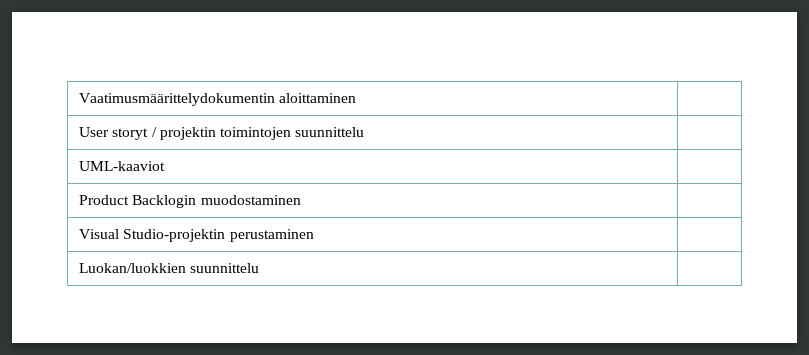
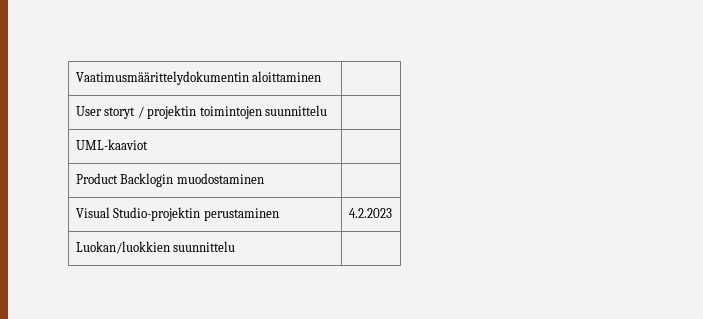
- Visual Studio-projektin perustaminen |
+ Visual Studio-projektin perustaminen | 4.2.2023

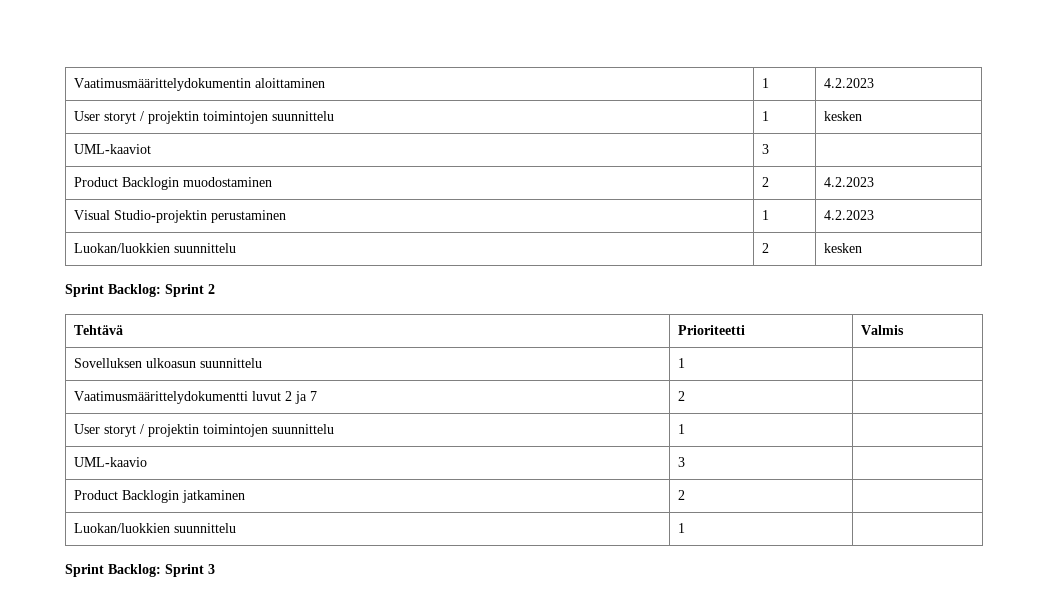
- Vaatimusmäärittelydokumentin aloittaminen |
- User storyt / projektin toimintojen suunnittelu |
- UML-kaaviot |
- Product Backlogin muodostaminen |
- Visual Studio-projektin perustaminen | 4.2.2023
- Luokan/luokkien suunnittelu |
+ Vaatimusmäärittelydokumentin aloittaminen | 1 | 4.2.2023
+ User storyt / projektin toimintojen suunnittelu | 1 | kesken
+ UML-kaaviot | 3 |
+ Product Backlogin muodostaminen | 2 | 4.2.2023
+ Visual Studio-projektin perustaminen | 1 | 4.2.2023
+ Luokan/luokkien suunnittelu | 2 | kesken
+ Sprint Backlog: Sprint 2
+ Tehtävä | Prioriteetti | Valmis
+ Sovelluksen ulkoasun suunnittelu | 1 |
+ Vaatimusmäärittelydokumentti luvut 2 ja 7 | 2 |
+ User storyt / projektin toimintojen suunnittelu | 1 |
+ UML-kaavio | 3 |
+ Product Backlogin jatkaminen | 2 |
+ Luokan/luokkien suunnittelu | 1 |
+ Sprint Backlog: Sprint 3

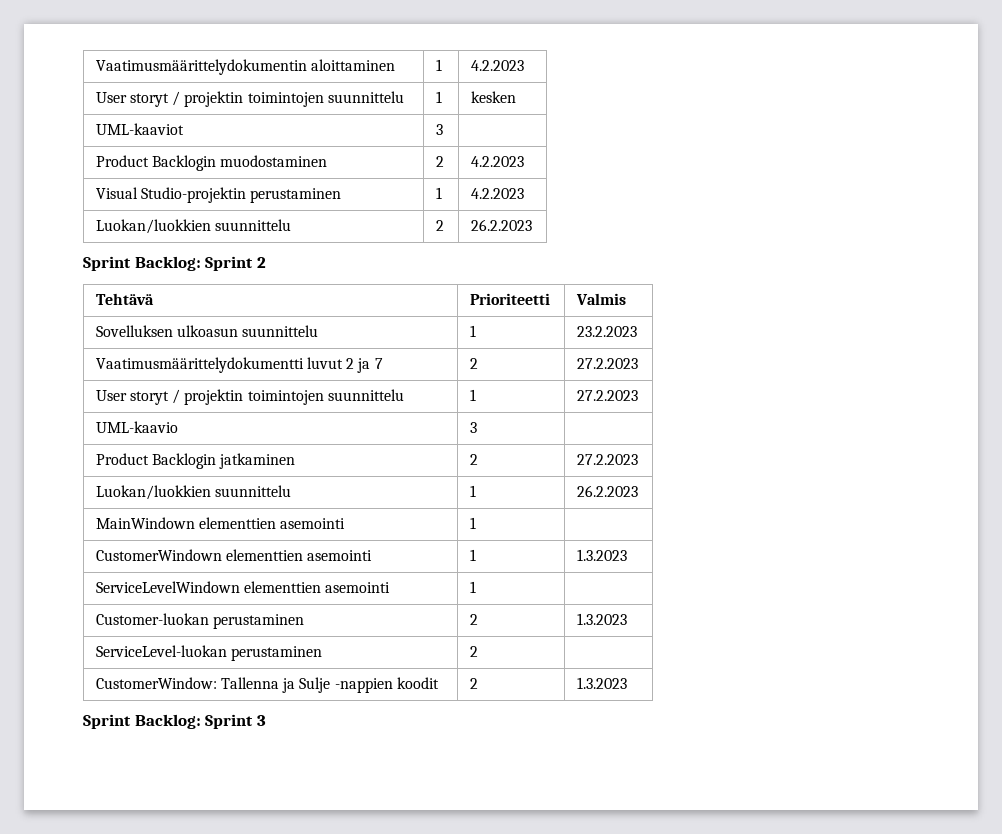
- Luokan/luokkien suunnittelu | 2 | kesken
+ Luokan/luokkien suunnittelu | 2 | 26.2.2023
- Sovelluksen ulkoasun suunnittelu | 1 |
+ Sovelluksen ulkoasun suunnittelu | 1 | 23.2.2023
- Vaatimusmäärittelydokumentti luvut 2 ja 7 | 2 |
- User storyt / projektin toimintojen suunnittelu | 1 |
+ Vaatimusmäärittelydokumentti luvut 2 ja 7 | 2 | 27.2.2023
+ User storyt / projektin toimintojen suunnittelu | 1 | 27.2.2023
- Product Backlogin jatkaminen | 2 |
+ Product Backlogin jatkaminen | 2 | 27.2.2023
- Luokan/luokkien suunnittelu | 1 |
+ Luokan/luokkien suunnittelu | 1 | 26.2.2023
+ MainWindown elementtien asemointi | 1 |
+ CustomerWindown elementtien asemointi | 1 | 1.3.2023
+ ServiceLevelWindown elementtien asemointi | 1 |
+ Customer-luokan perustaminen | 2 | 1.3.2023
+ ServiceLevel-luokan perustaminen | 2 |
+ CustomerWindow: Tallenna ja Sulje -nappien koodit | 2 | 1.3.2023

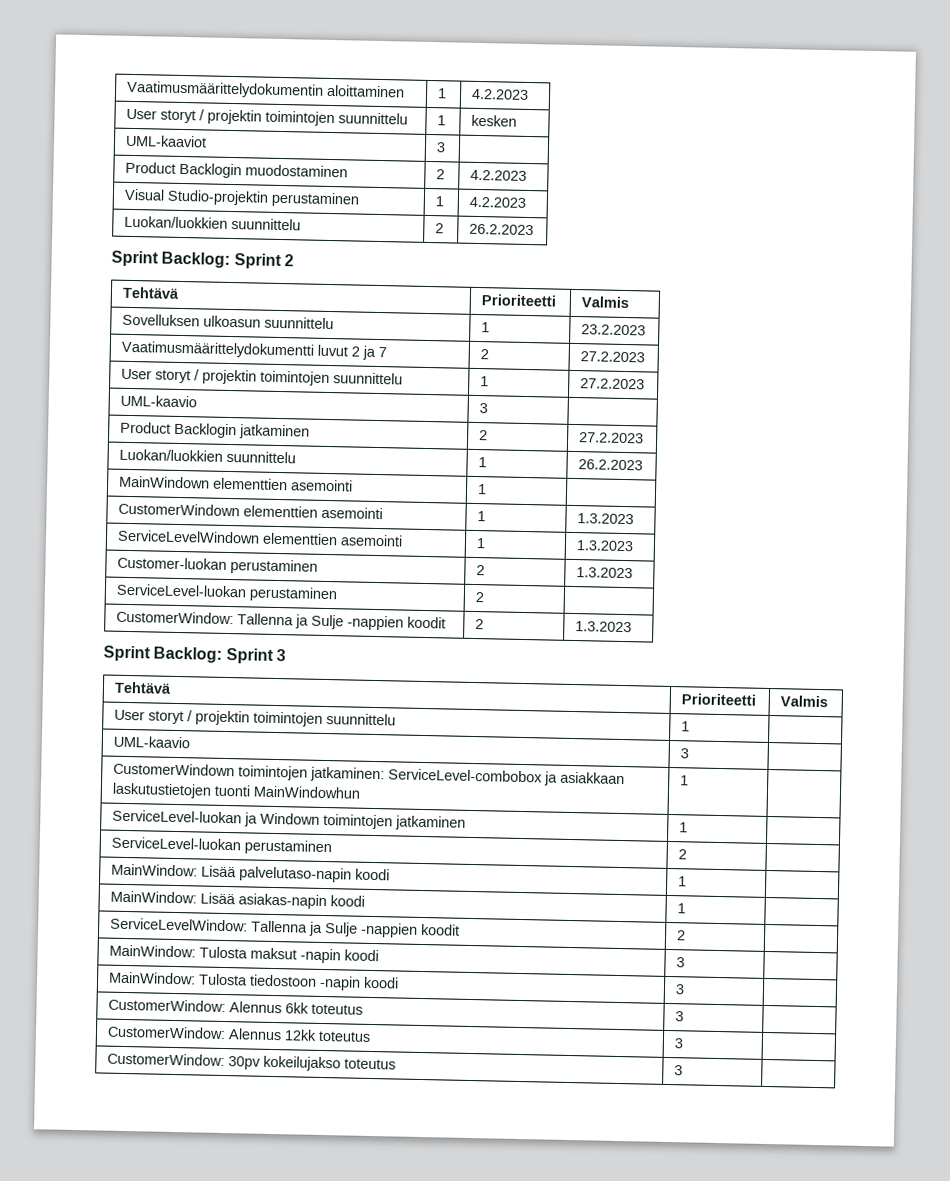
- ServiceLevelWindown elementtien asemointi | 1 |
+ ServiceLevelWindown elementtien asemointi | 1 | 1.3.2023
  Sprint Backlog: Sprint 3
+ Tehtävä | Prioriteetti | Valmis
+ User storyt / projektin toimintojen suunnittelu | 1 |
+ UML-kaavio | 3 |
+ CustomerWindown toimintojen jatkaminen: ServiceLevel-combobox ja asiakkaan laskutustietojen tuonti MainWindowhun | 1 |
+ ServiceLevel-luokan ja Windown toimintojen jatkaminen | 1 |
+ ServiceLevel-luokan perustaminen | 2 |
+ MainWindow: Lisää palvelutaso-napin koodi | 1 |
+ MainWindow: Lisää asiakas-napin koodi | 1 |
+ ServiceLevelWindow: Tallenna ja Sulje -nappien koodit | 2 |
+ MainWindow: Tulosta maksut -napin koodi | 3 |
+ MainWindow: Tulosta tiedostoon -napin koodi | 3 |
+ CustomerWindow: Alennus 6kk toteutus | 3 |
+ CustomerWindow: Alennus 12kk toteutus | 3 |
+ CustomerWindow: 30pv kokeilujakso toteutus | 3 |

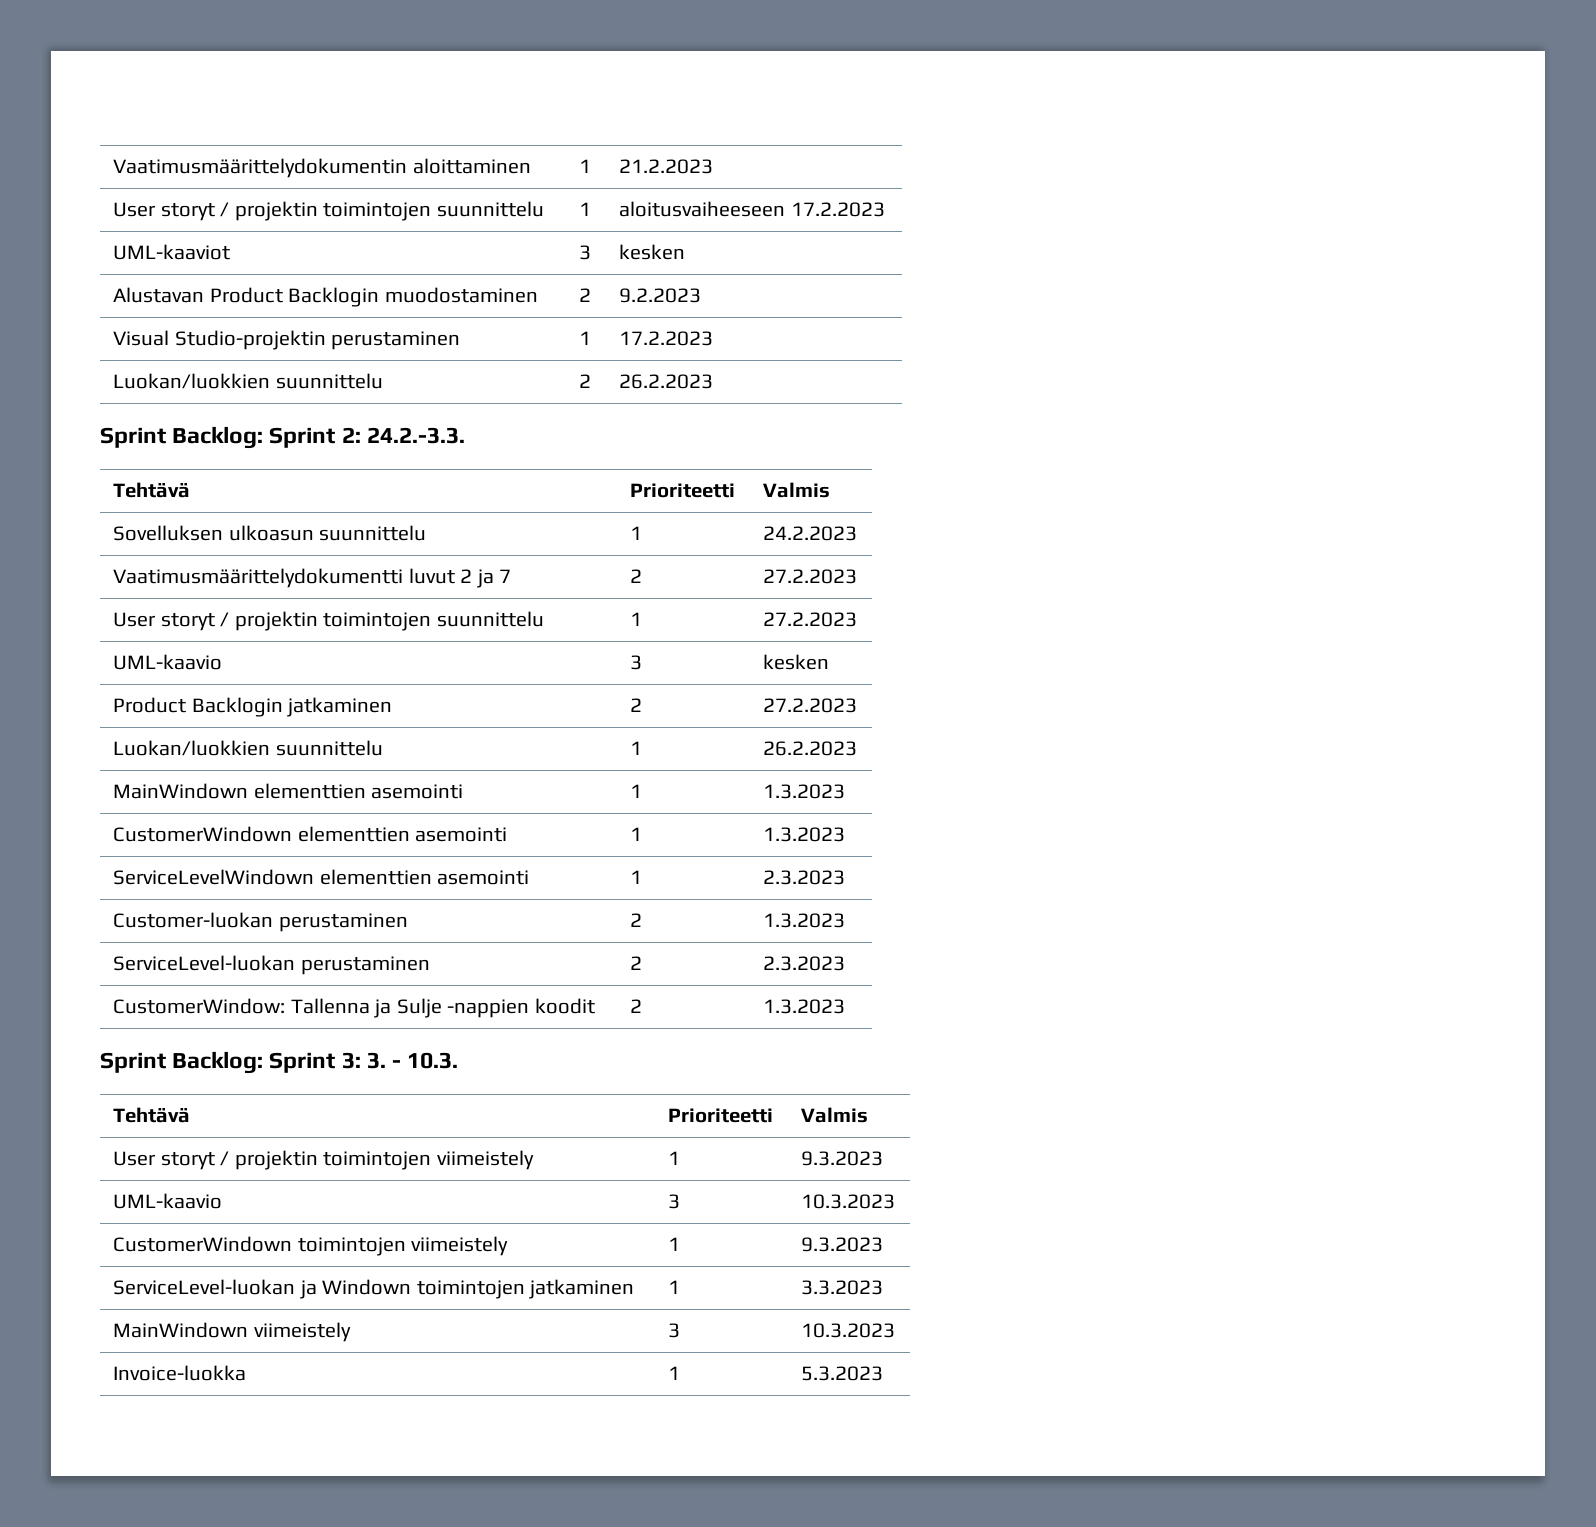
- Vaatimusmäärittelydokumentin aloittaminen | 1 | 4.2.2023
- User storyt / projektin toimintojen suunnittelu | 1 | kesken
+ Vaatimusmäärittelydokumentin aloittaminen | 1 | 21.2.2023
+ User storyt / projektin toimintojen suunnittelu | 1 | aloitusvaiheeseen 17.2.2023
- UML-kaaviot | 3 |
- Product Backlogin muodostaminen | 2 | 4.2.2023
+ UML-kaaviot | 3 | kesken
+ Alustavan Product Backlogin muodostaminen | 2 | 9.2.2023
- Visual Studio-projektin perustaminen | 1 | 4.2.2023
+ Visual Studio-projektin perustaminen | 1 | 17.2.2023
- Sprint Backlog: Sprint 2
+ Sprint Backlog: Sprint 2: 24.2.-3.3.
- Sovelluksen ulkoasun suunnittelu | 1 | 23.2.2023
+ Sovelluksen ulkoasun suunnittelu | 1 | 24.2.2023
  User storyt / projektin toimintojen suunnittelu | 1 | 27.2.2023
- UML-kaavio | 3 |
+ UML-kaavio | 3 | kesken
- MainWindown elementtien asemointi | 1 |
+ MainWindown elementtien asemointi | 1 | 1.3.2023
- ServiceLevelWindown elementtien asemointi | 1 | 1.3.2023
+ ServiceLevelWindown elementtien asemointi | 1 | 2.3.2023
  Customer-luokan perustaminen | 2 | 1.3.2023
- ServiceLevel-luokan perustaminen | 2 |
+ ServiceLevel-luokan perustaminen | 2 | 2.3.2023
- Sprint Backlog: Sprint 3
+ Sprint Backlog: Sprint 3: 3. - 10.3.
  Tehtävä | Prioriteetti | Valmis
- User storyt / projektin toimintojen suunnittelu | 1 |
- UML-kaavio | 3 |
+ User storyt / projektin toimintojen viimeistely | 1 | 9.3.2023
+ UML-kaavio | 3 | 10.3.2023
- CustomerWindown toimintojen jatkaminen: ServiceLevel-combobox ja asiakkaan laskutustietojen tuonti MainWindowhun | 1 |
+ CustomerWindown toimintojen viimeistely | 1 | 9.3.2023
- ServiceLevel-luokan ja Windown toimintojen jatkaminen | 1 |
- ServiceLevel-luokan perustaminen | 2 |
- MainWindow: Lisää palvelutaso-napin koodi | 1 |
- MainWindow: Lisää asiakas-napin koodi | 1 |
- ServiceLevelWindow: Tallenna ja Sulje -nappien koodit | 2 |
- MainWindow: Tulosta maksut -napin koodi | 3 |
- MainWindow: Tulosta tiedostoon -napin koodi | 3 |
- CustomerWindow: Alennus 6kk toteutus | 3 |
- CustomerWindow: Alennus 12kk toteutus | 3 |
- CustomerWindow: 30pv kokeilujakso toteutus | 3 |
+ ServiceLevel-luokan ja Windown toimintojen jatkaminen | 1 | 3.3.2023
+ MainWindown viimeistely | 3 | 10.3.2023
+ Invoice-luokka | 1 | 5.3.2023

